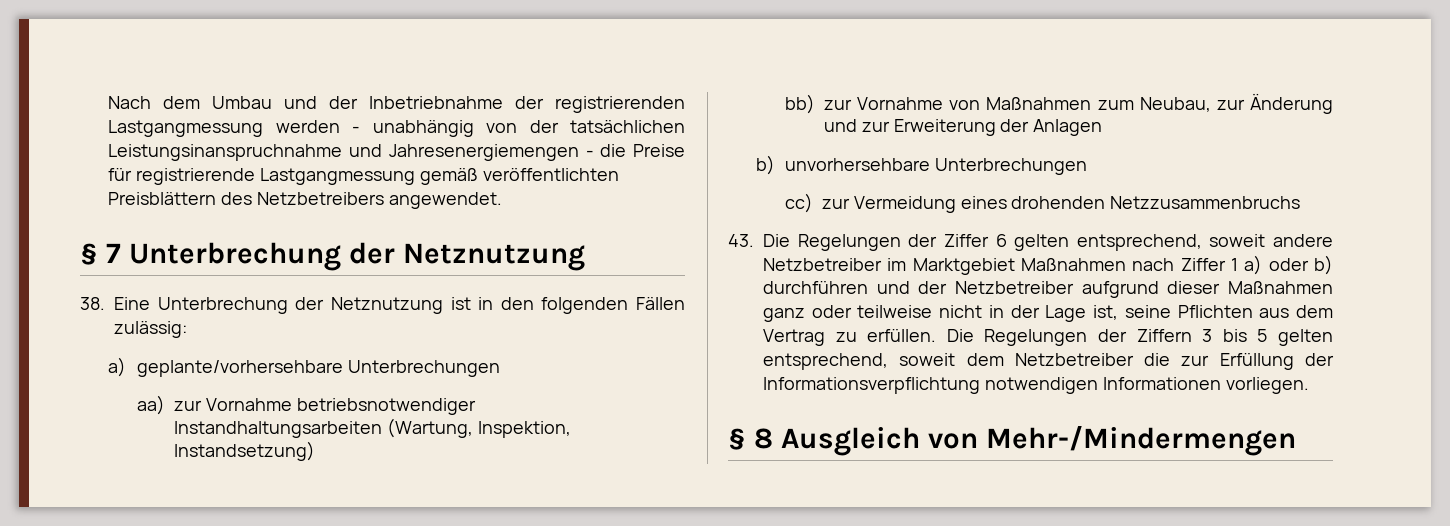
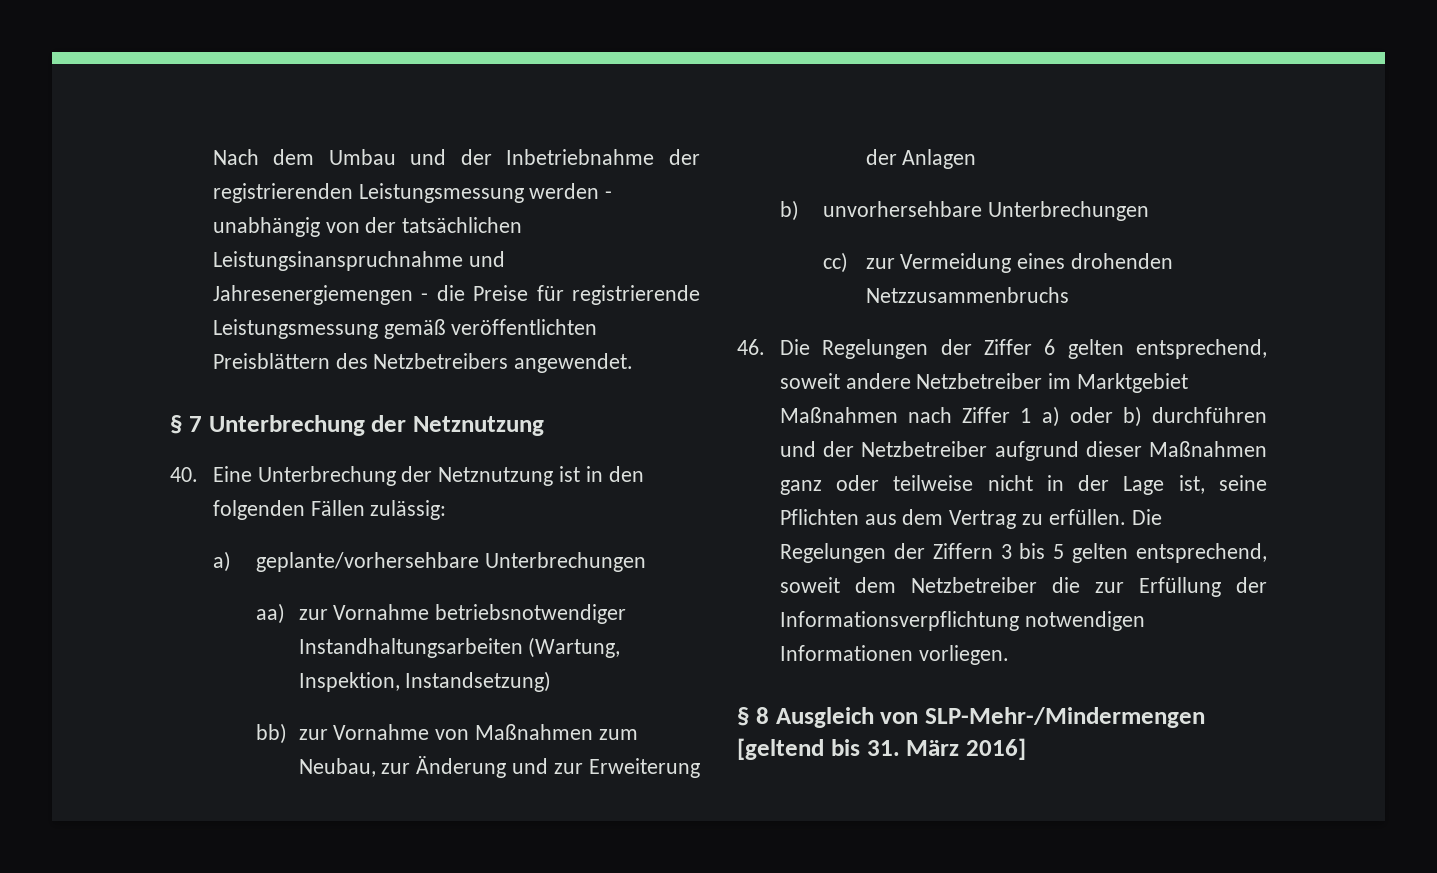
- Nach dem Umbau und der Inbetriebnahme der registrierenden Lastgangmessung werden - unabhängig von der tatsächlichen Leistungsinanspruchnahme und Jahresenergiemengen - die Preise für registrierende Lastgangmessung gemäß veröffentlichten Preisblättern des Netzbetreibers angewendet.
+ Nach dem Umbau und der Inbetriebnahme der registrierenden Leistungsmessung werden - unabhängig von der tatsächlichen Leistungsinanspruchnahme und Jahresenergiemengen - die Preise für registrierende Leistungsmessung gemäß veröffentlichten Preisblättern des Netzbetreibers angewendet.
- 38. Eine Unterbrechung der Netznutzung ist in den folgenden Fällen zulässig:
+ 40. Eine Unterbrechung der Netznutzung ist in den folgenden Fällen zulässig:
- 43. Die Regelungen der Ziffer 6 gelten entsprechend, soweit andere Netzbetreiber im Marktgebiet Maßnahmen nach Ziffer 1 a) oder b) durchführen und der Netzbetreiber aufgrund dieser Maßnahmen ganz oder teilweise nicht in der Lage ist, seine Pflichten aus dem Vertrag zu erfüllen.
+ 46. Die Regelungen der Ziffer 6 gelten entsprechend, soweit andere Netzbetreiber im Marktgebiet Maßnahmen nach Ziffer 1 a) oder b) durchführen und der Netzbetreiber aufgrund dieser Maßnahmen ganz oder teilweise nicht in der Lage ist, seine Pflichten aus dem Vertrag zu erfüllen.
- § 8 Ausgleich von Mehr-/Mindermengen
+ § 8 Ausgleich von SLP-Mehr-/Mindermengen [geltend bis 31. März 2016]

